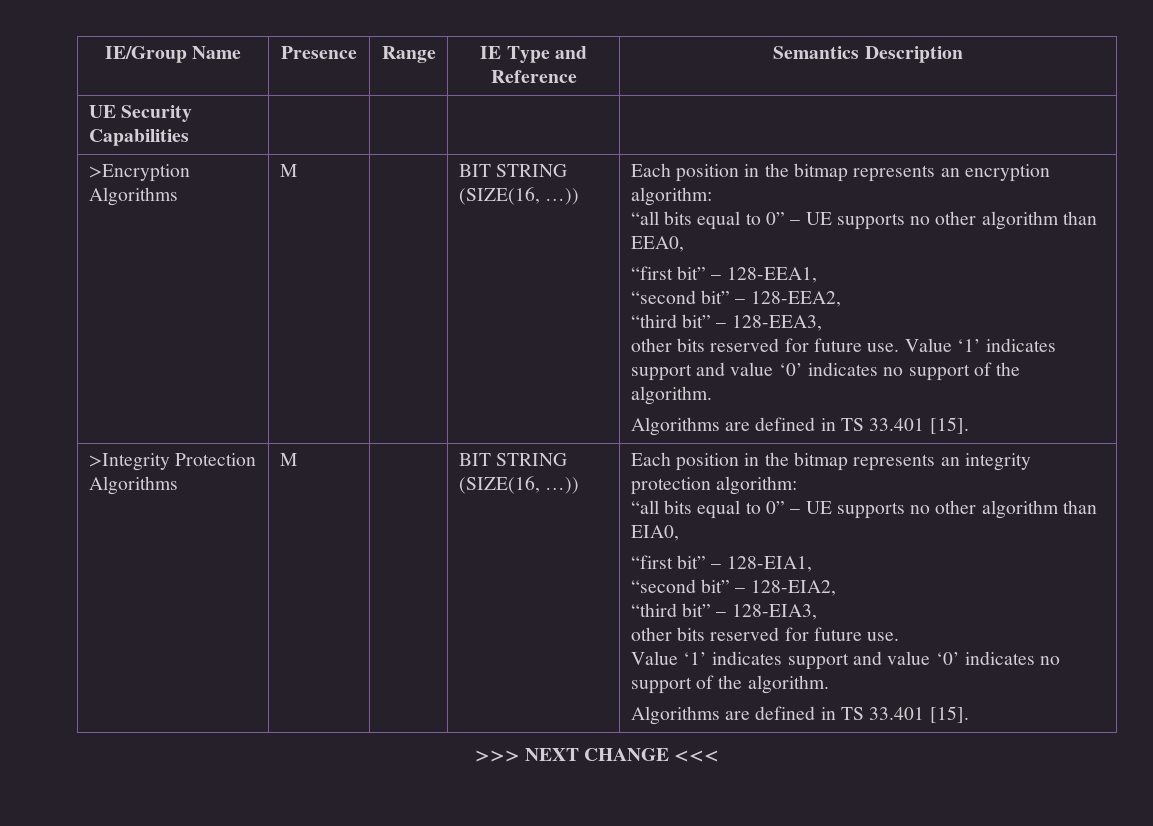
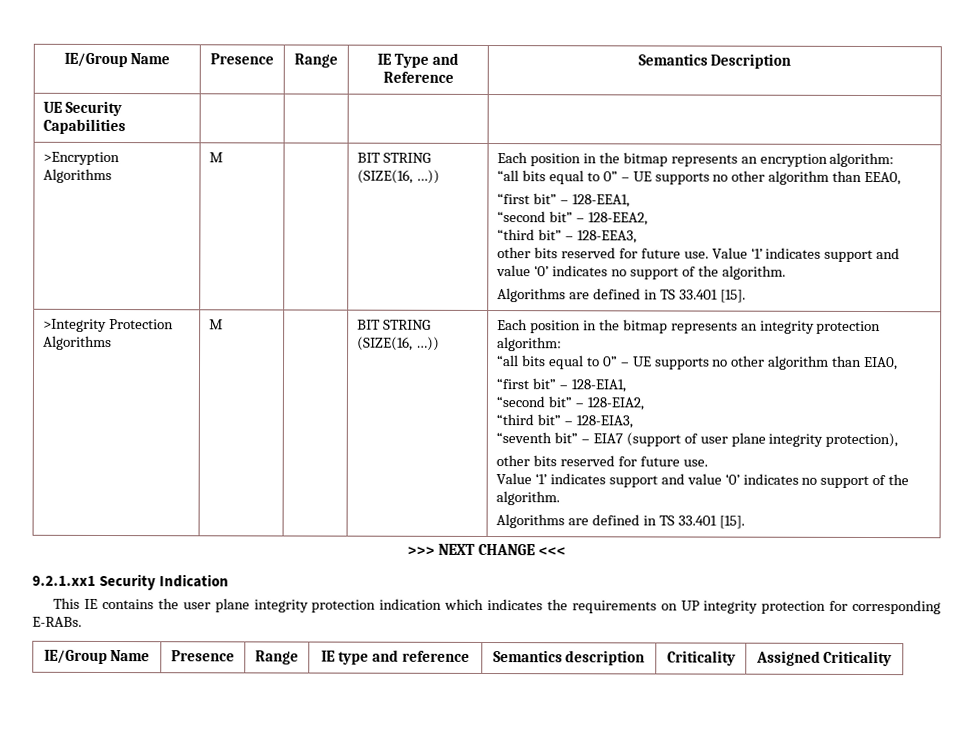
+ “seventh bit” – EIA7 (support of user plane integrity protection),
+ 9.2.1.xx1 Security Indication
+ This IE contains the user plane integrity protection indication which indicates the requirements on UP integrity protection for corresponding E-RABs.
+ IE/Group Name | Presence | Range | IE type and reference | Semantics description | Criticality | Assigned Criticality

